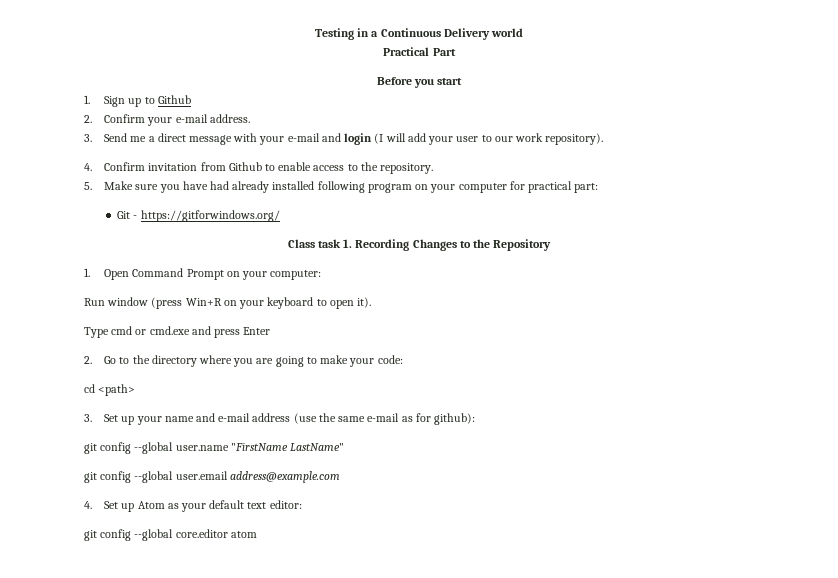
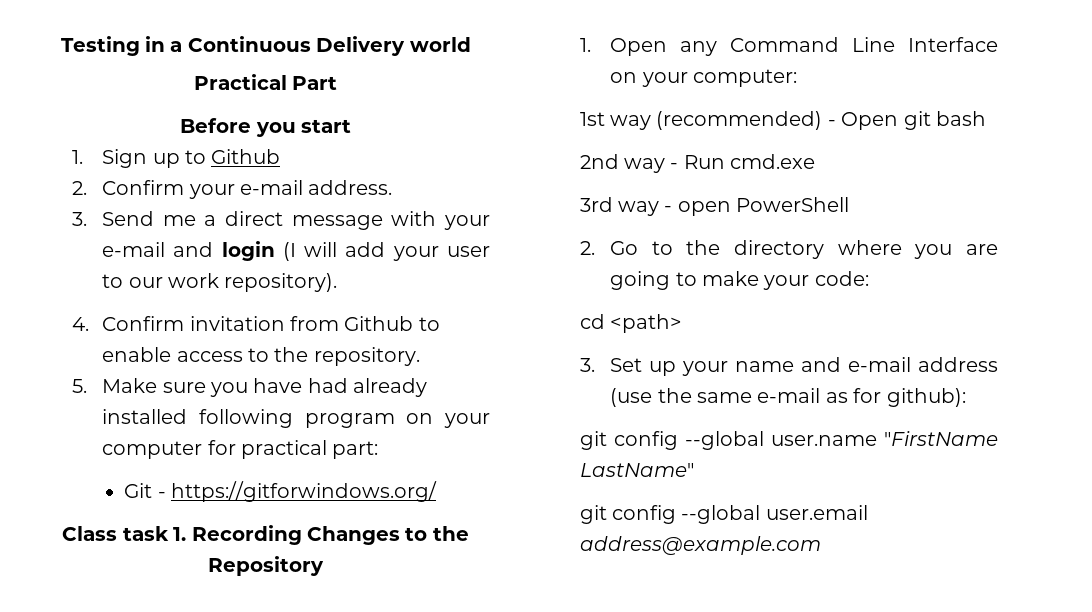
- 1. Open Command Prompt on your computer:
+ 1. Open any Command Line Interface on your computer:
- Run window (press Win+R on your keyboard to open it).
- Type cmd or cmd.exe and press Enter
+ 1st way (recommended) - Open git bash
+ 2nd way - Run cmd.exe
+ 3rd way - open PowerShell
- 4. Set up Atom as your default text editor:
- git config --global core.editor atom

